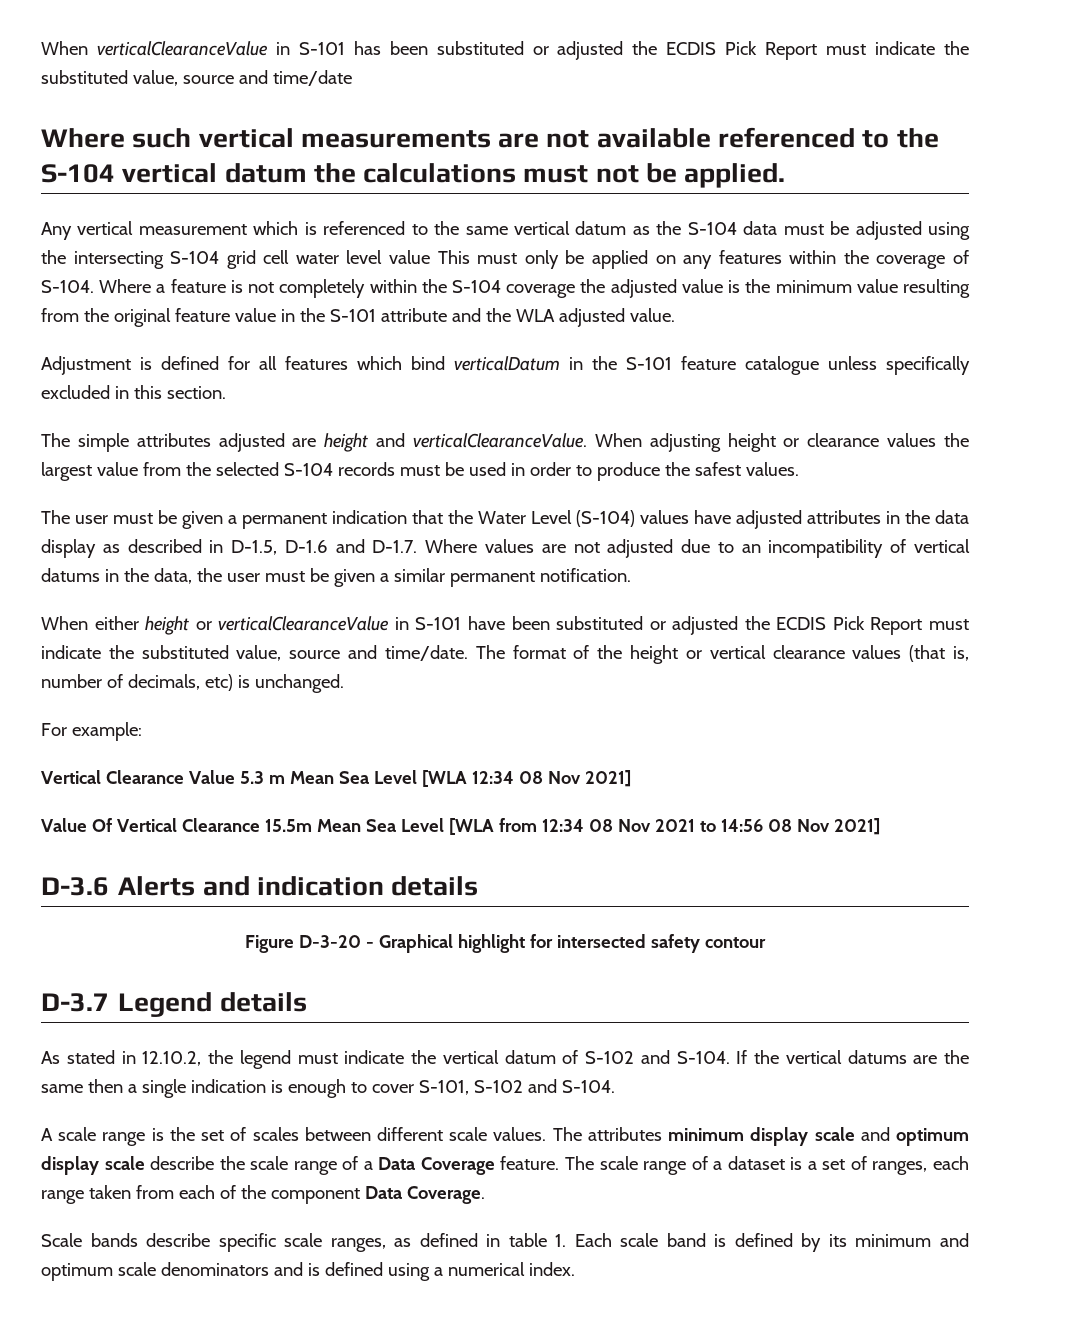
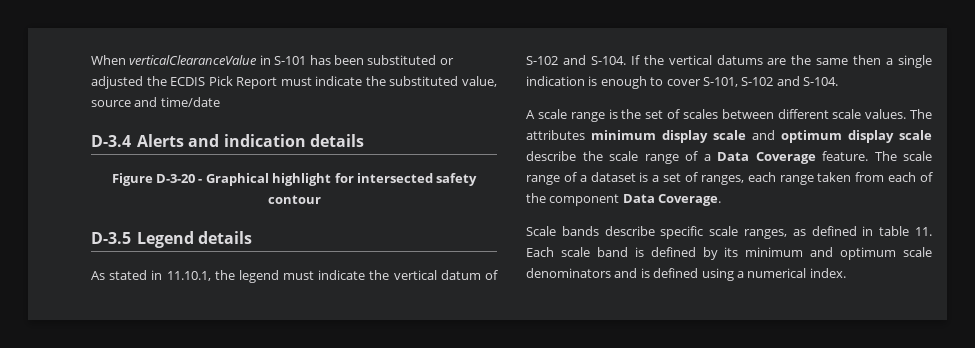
- Where such vertical measurements are not available referenced to the S-104 vertical datum the calculations must not be applied.
- Any vertical measurement which is referenced to the same vertical datum as the S-104 data must be adjusted using the intersecting S-104 grid cell water level value This must only be applied on any features within the coverage of S-104. Where a feature is not completely within the S-104 coverage the adjusted value is the minimum value resulting from the original feature value in the S-101 attribute and the WLA adjusted value.
- Adjustment is defined for all features which bind verticalDatum in the S-101 feature catalogue unless specifically excluded in this section.
- The simple attributes adjusted are height and verticalClearanceValue. When adjusting height or clearance values the largest value from the selected S-104 records must be used in order to produce the safest values.
- The user must be given a permanent indication that the Water Level (S-104) values have adjusted attributes in the data display as described in D-1.5, D-1.6 and D-1.7. Where values are not adjusted due to an incompatibility of vertical datums in the data, the user must be given a similar permanent notification.
- When either height or verticalClearanceValue in S-101 have been substituted or adjusted the ECDIS Pick Report must indicate the substituted value, source and time/date. The format of the height or vertical clearance values (that is, number of decimals, etc) is unchanged.
- For example:
- Vertical Clearance Value 5.3 m Mean Sea Level [WLA 12:34 08 Nov 2021]
- Value Of Vertical Clearance 15.5m Mean Sea Level [WLA from 12:34 08 Nov 2021 to 14:56 08 Nov 2021]
- D-3.6 Alerts and indication details
+ D-3.4 Alerts and indication details
- D-3.7 Legend details
+ D-3.5 Legend details
- As stated in 12.10.2, the legend must indicate the vertical datum of S-102 and S-104.
+ As stated in 11.10.1, the legend must indicate the vertical datum of S-102 and S-104.
- Scale bands describe specific scale ranges, as defined in table 1. Each scale band is defined by its minimum and optimum scale denominators and is defined using a numerical index.
+ Scale bands describe specific scale ranges, as defined in table 11. Each scale band is defined by its minimum and optimum scale denominators and is defined using a numerical index.

